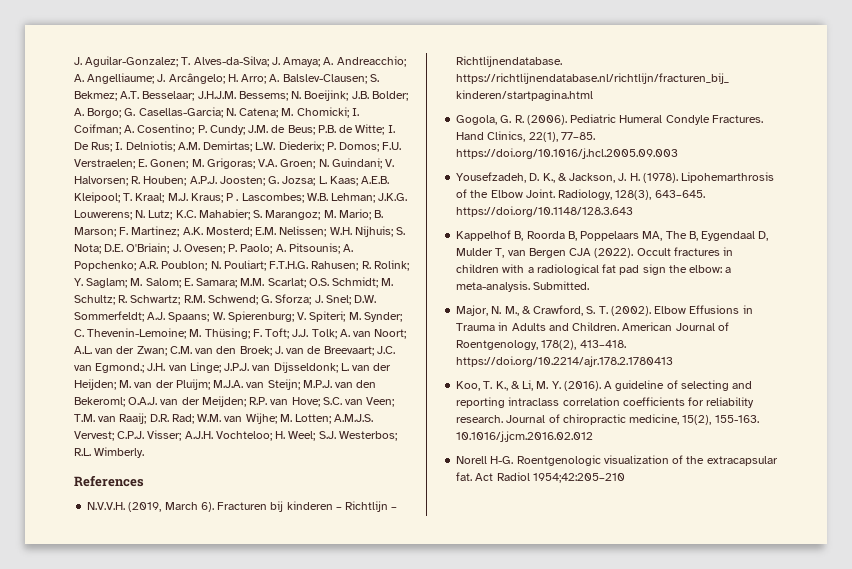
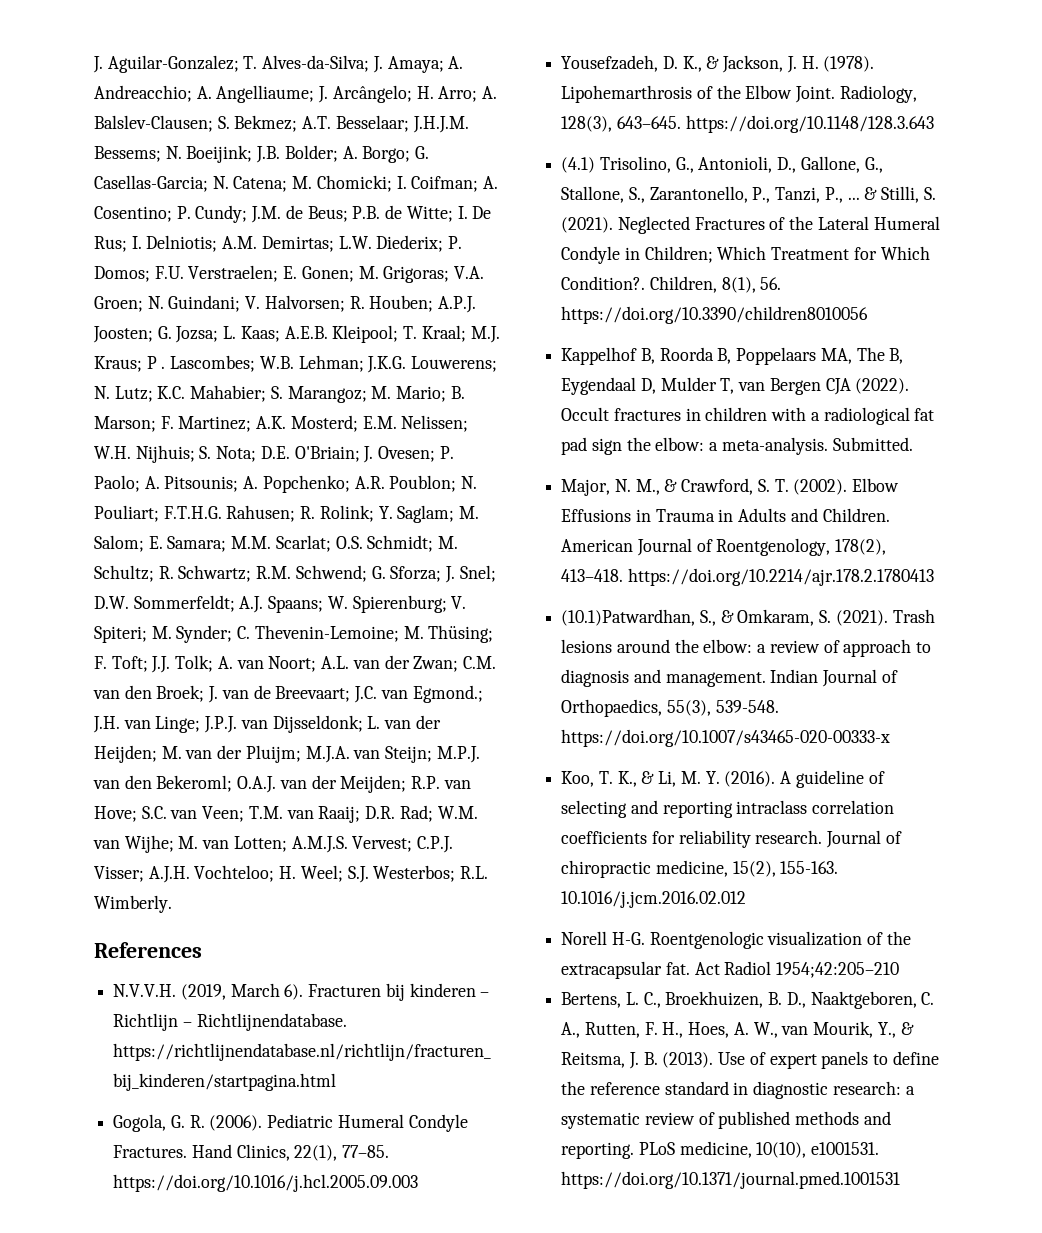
- M. Lotten;
+ M. van Lotten;
+ (4.1) Trisolino, G., Antonioli, D., Gallone, G., Stallone, S., Zarantonello, P., Tanzi, P., ... & Stilli, S. (2021). Neglected Fractures of the Lateral Humeral Condyle in Children; Which Treatment for Which Condition?. Children, 8(1), 56. https://doi.org/10.3390/children8010056
+ (10.1)Patwardhan, S., & Omkaram, S. (2021). Trash lesions around the elbow: a review of approach to diagnosis and management. Indian Journal of Orthopaedics, 55(3), 539-548. https://doi.org/10.1007/s43465-020-00333-x
+ Bertens, L. C., Broekhuizen, B. D., Naaktgeboren, C. A., Rutten, F. H., Hoes, A. W., van Mourik, Y., & Reitsma, J. B. (2013). Use of expert panels to define the reference standard in diagnostic research: a systematic review of published methods and reporting. PLoS medicine, 10(10), e1001531. https://doi.org/10.1371/journal.pmed.1001531

